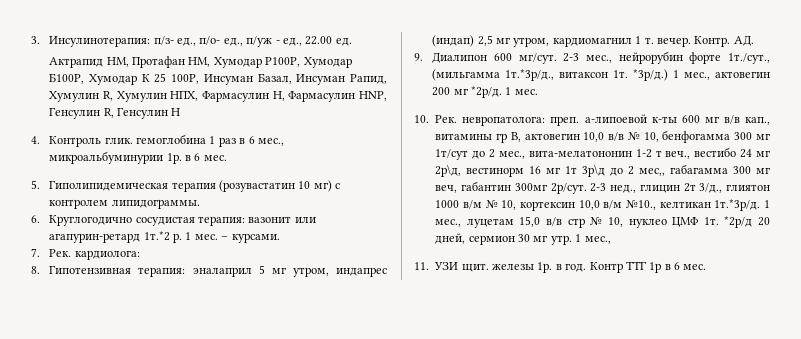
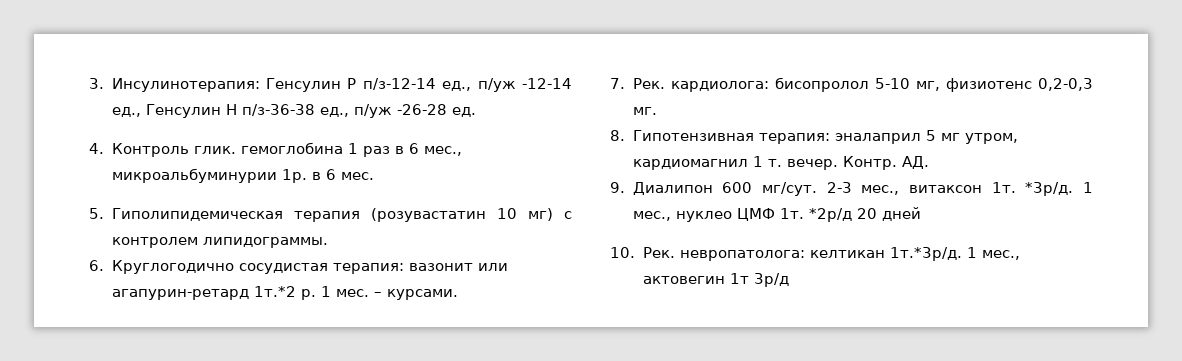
- 3. Инсулинотерапия: п/з- ед., п/о- ед., п/уж - ед., 22.00 ед.
- Актрапид НМ, Протафан НМ, Хумодар Р100Р, Хумодар Б100Р, Хумодар К 25 100Р, Инсуман Базал, Инсуман Рапид, Хумулин R, Хумулин НПХ, Фармасулин Н, Фармасулин НNР, Генсулин R, Генсулин Н
+ 3. Инсулинотерапия: Генсулин Р п/з-12-14 ед., п/уж -12-14 ед., Генсулин Н п/з-36-38 ед., п/уж -26-28 ед.
- 7. Рек. кардиолога:
+ 7. Рек. кардиолога: бисопролол 5-10 мг, физиотенс 0,2-0,3 мг.
- 8. Гипотензивная терапия: эналаприл 5 мг утром, индапрес (индап) 2,5 мг утром, кардиомагнил 1 т. вечер.
+ 8. Гипотензивная терапия: эналаприл 5 мг утром, кардиомагнил 1 т. вечер.
- 2-3 мес., нейрорубин форте 1т./сут., (мильгамма 1т.*3р/д., витаксон 1т.
+ 2-3 мес., витаксон 1т.
- *3р/д.) 1 мес., актовегин 200 мг *2р/д. 1 мес.
- 10. Рек. невропатолога: преп. а-липоевой к-ты 600 мг в/в кап., витамины гр В, актовегин 10,0 в/в № 10, бенфогамма 300 мг 1т/сут до 2 мес., вита-мелатононин 1-2 т веч., вестибо 24 мг 2р\д, вестинорм 16 мг 1т 3р\д до 2 мес,, габагамма 300 мг веч, габантин 300мг 2р/сут. 2-3 нед., глицин 2т 3/д., глиятон 1000 в/м № 10, кортексин 10,0 в/м №10., келтикан 1т.*3р/д. 1 мес., луцетам 15,0 в/в стр № 10, нуклео ЦМФ 1т.
+ *3р/д. 1 мес., нуклео ЦМФ 1т.
- *2р/д 20 дней, сермион 30 мг утр. 1 мес.,
- 11. УЗИ щит. железы 1р. в год. Контр ТТГ 1р в 6 мес.
+ *2р/д 20 дней
+ 10. Рек. невропатолога: келтикан 1т.*3р/д. 1 мес., актовегин 1т 3р/д

